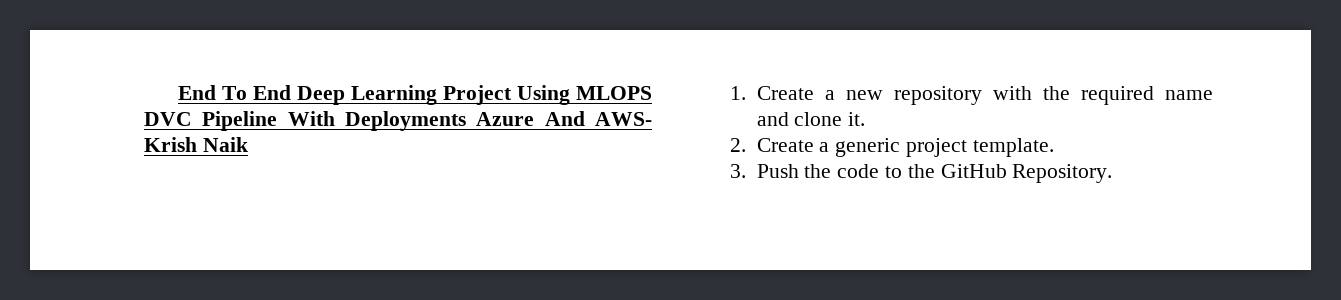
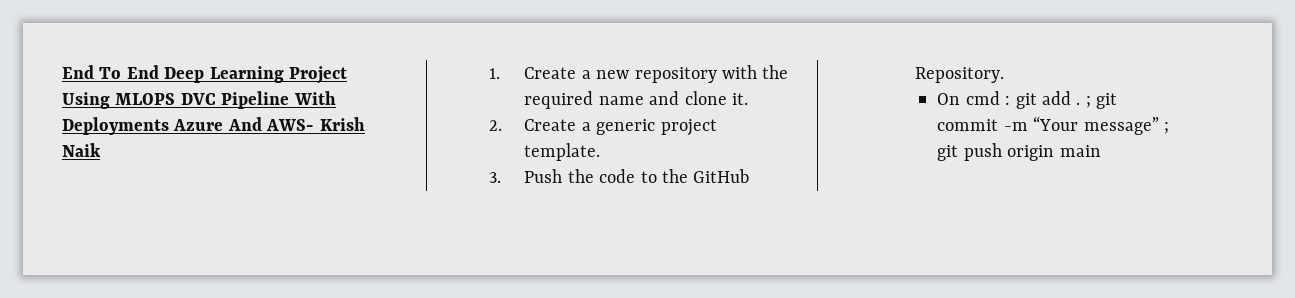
+ On cmd : git add . ; git commit -m “Your message” ; git push origin main

